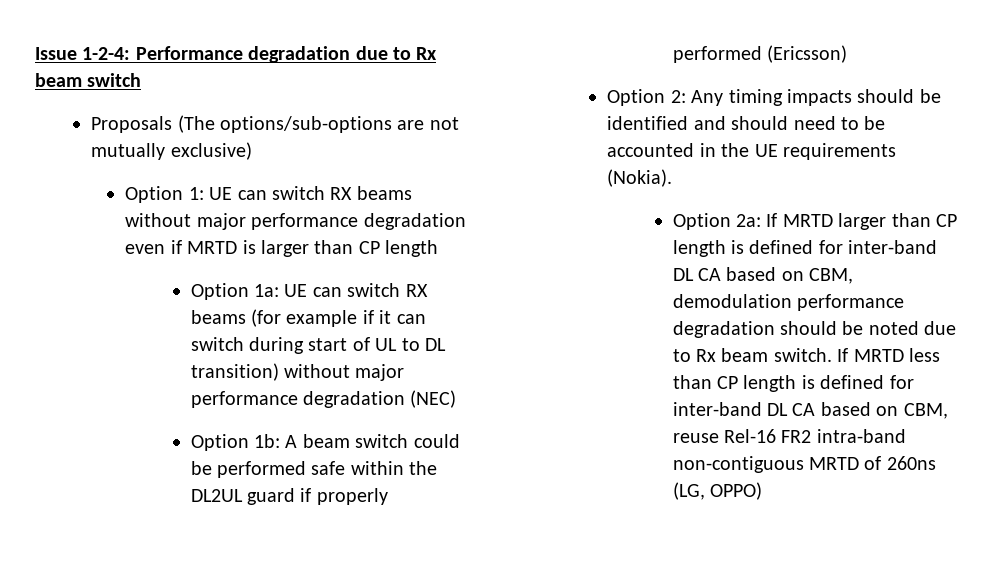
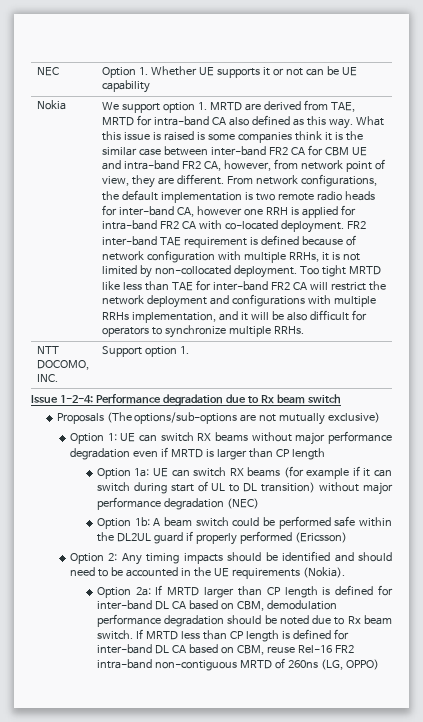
+ NEC | Option 1. Whether UE supports it or not can be UE capability
+ Nokia | We support option 1. MRTD are derived from TAE, MRTD for intra-band CA also defined as this way. What this issue is raised is some companies think it is the similar case between inter-band FR2 CA for CBM UE and intra-band FR2 CA, however, from network point of view, they are different. From network configurations, the default implementation is two remote radio heads for inter-band CA, however one RRH is applied for intra-band FR2 CA with co-located deployment. FR2 inter-band TAE requirement is defined because of network configuration with multiple RRHs, it is not limited by non-collocated deployment. Too tight MRTD like less than TAE for inter-band FR2 CA will restrict the network deployment and configurations with multiple RRHs implementation, and it will be also difficult for operators to synchronize multiple RRHs.
+ NTT DOCOMO, INC. | Support option 1.

